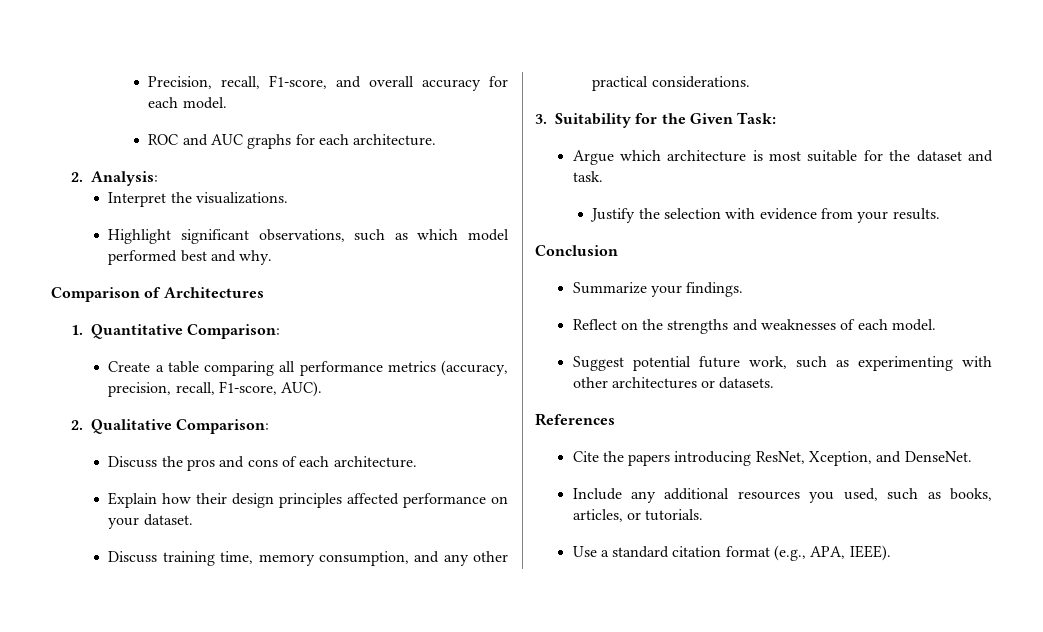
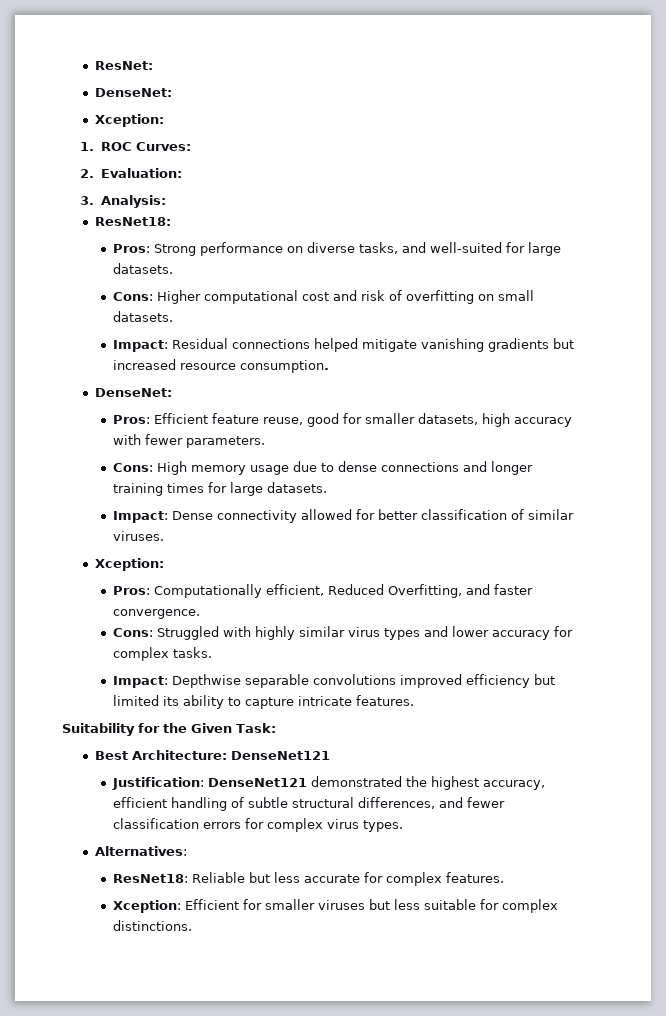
- Precision, recall, F1-score, and overall accuracy for each model.
- ROC and AUC graphs for each architecture.
- 2. Analysis:
- Interpret the visualizations.
- Highlight significant observations, such as which model performed best and why.
- Comparison of Architectures
- 1. Quantitative Comparison:
- Create a table comparing all performance metrics (accuracy, precision, recall, F1-score, AUC).
- 2. Qualitative Comparison:
- Discuss the pros and cons of each architecture.
- Explain how their design principles affected performance on your dataset.
- Discuss training time, memory consumption, and any other practical considerations.
- 3. Suitability for the Given Task:
+ ResNet:
+ DenseNet:
+ Xception:
+ 1. ROC Curves:
+ 2. Evaluation:
+ 3. Analysis:
+ ResNet18:
+ Pros: Strong performance on diverse tasks, and well-suited for large datasets.
+ Cons: Higher computational cost and risk of overfitting on small datasets.
+ Impact: Residual connections helped mitigate vanishing gradients but increased resource consumption.
+ DenseNet:
+ Pros: Efficient feature reuse, good for smaller datasets, high accuracy with fewer parameters.
+ Cons: High memory usage due to dense connections and longer training times for large datasets.
+ Impact: Dense connectivity allowed for better classification of similar viruses.
+ Xception:
+ Pros: Computationally efficient, Reduced Overfitting, and faster convergence.
+ Cons: Struggled with highly similar virus types and lower accuracy for complex tasks.
+ Impact: Depthwise separable convolutions improved efficiency but limited its ability to capture intricate features.
+ Suitability for the Given Task:
- Argue which architecture is most suitable for the dataset and task.
- Justify the selection with evidence from your results.
- Conclusion
- Summarize your findings.
- Reflect on the strengths and weaknesses of each model.
- Suggest potential future work, such as experimenting with other architectures or datasets.
- References
- Cite the papers introducing ResNet, Xception, and DenseNet.
- Include any additional resources you used, such as books, articles, or tutorials.
- Use a standard citation format (e.g., APA, IEEE).
+ Best Architecture: DenseNet121
+ Justification: DenseNet121 demonstrated the highest accuracy, efficient handling of subtle structural differences, and fewer classification errors for complex virus types.
+ Alternatives:
+ ResNet18: Reliable but less accurate for complex features.
+ Xception: Efficient for smaller viruses but less suitable for complex distinctions.

